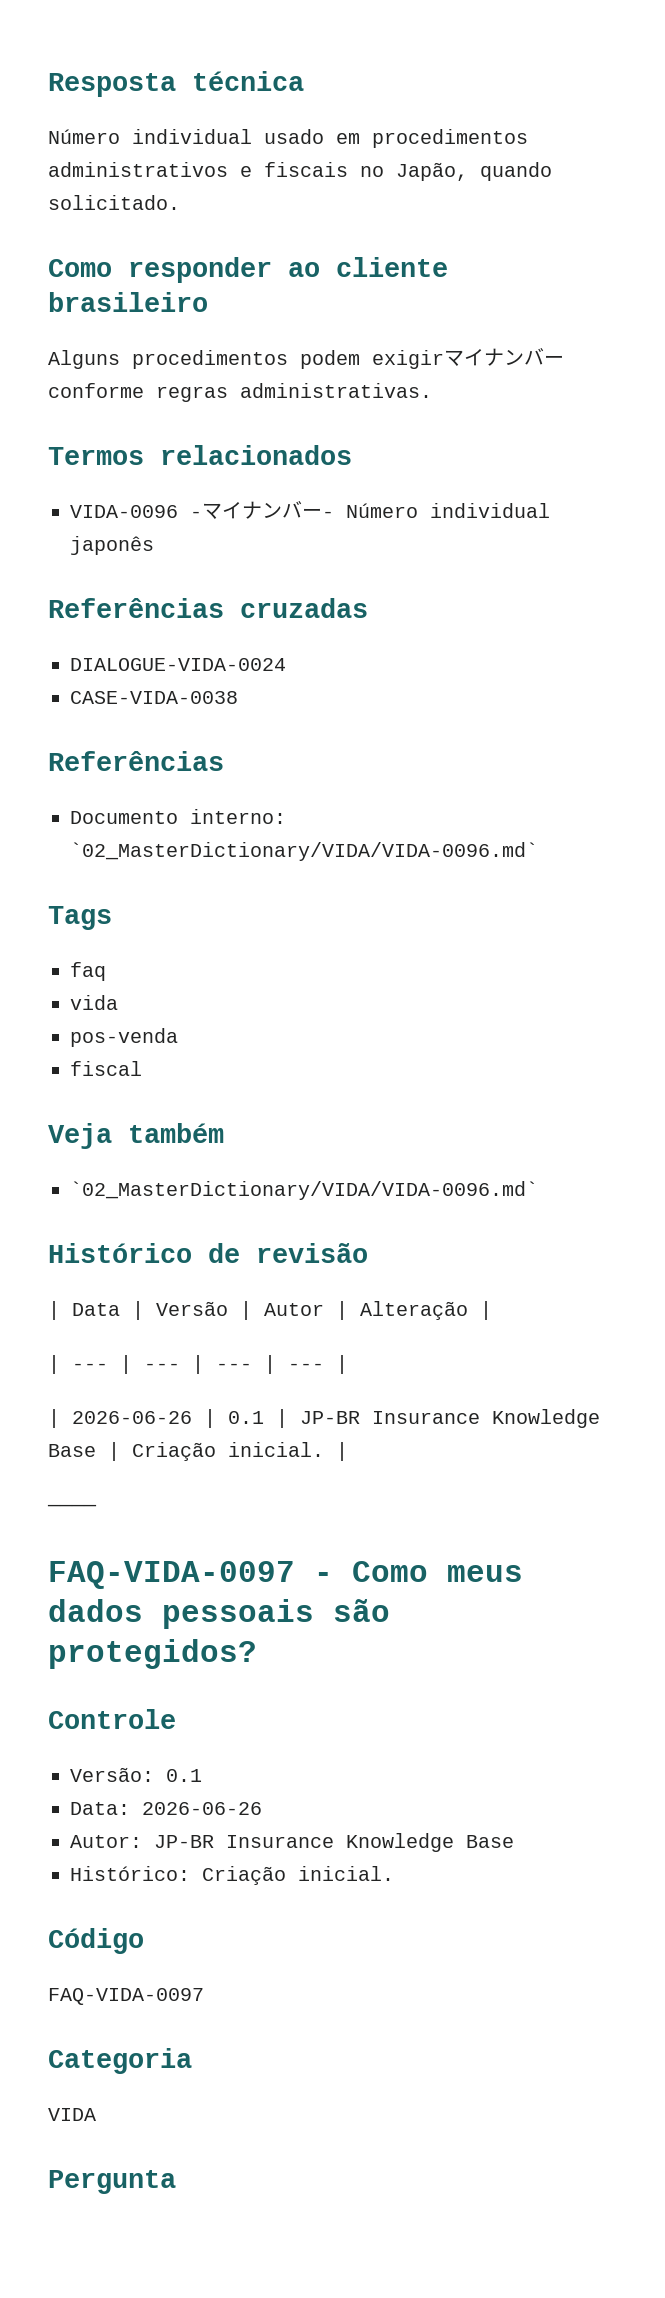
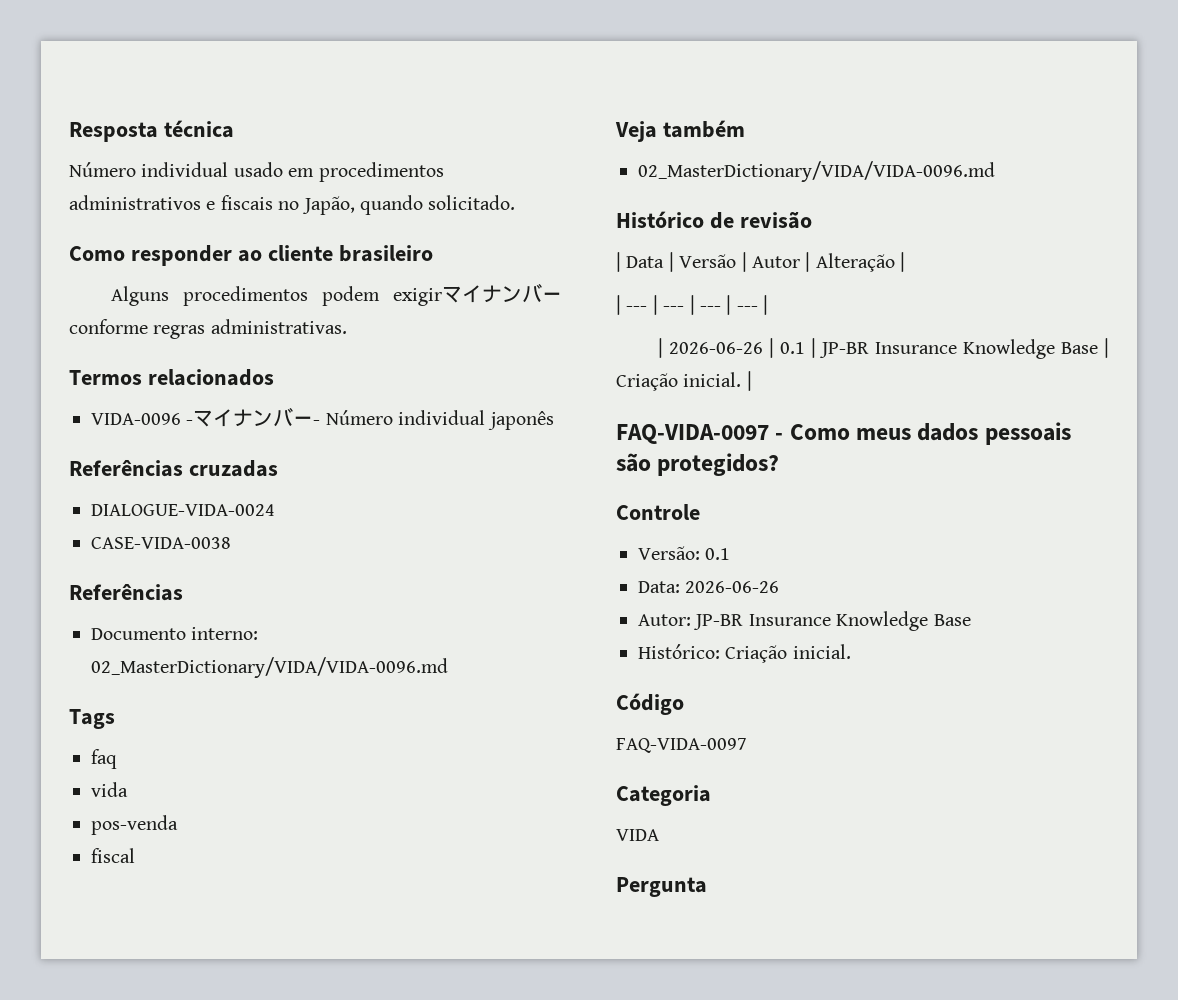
- Documento interno: `02_MasterDictionary/VIDA/VIDA-0096.md`
+ Documento interno: 02_MasterDictionary/VIDA/VIDA-0096.md
  Veja também
- `02_MasterDictionary/VIDA/VIDA-0096.md`
+ 02_MasterDictionary/VIDA/VIDA-0096.md
- ————

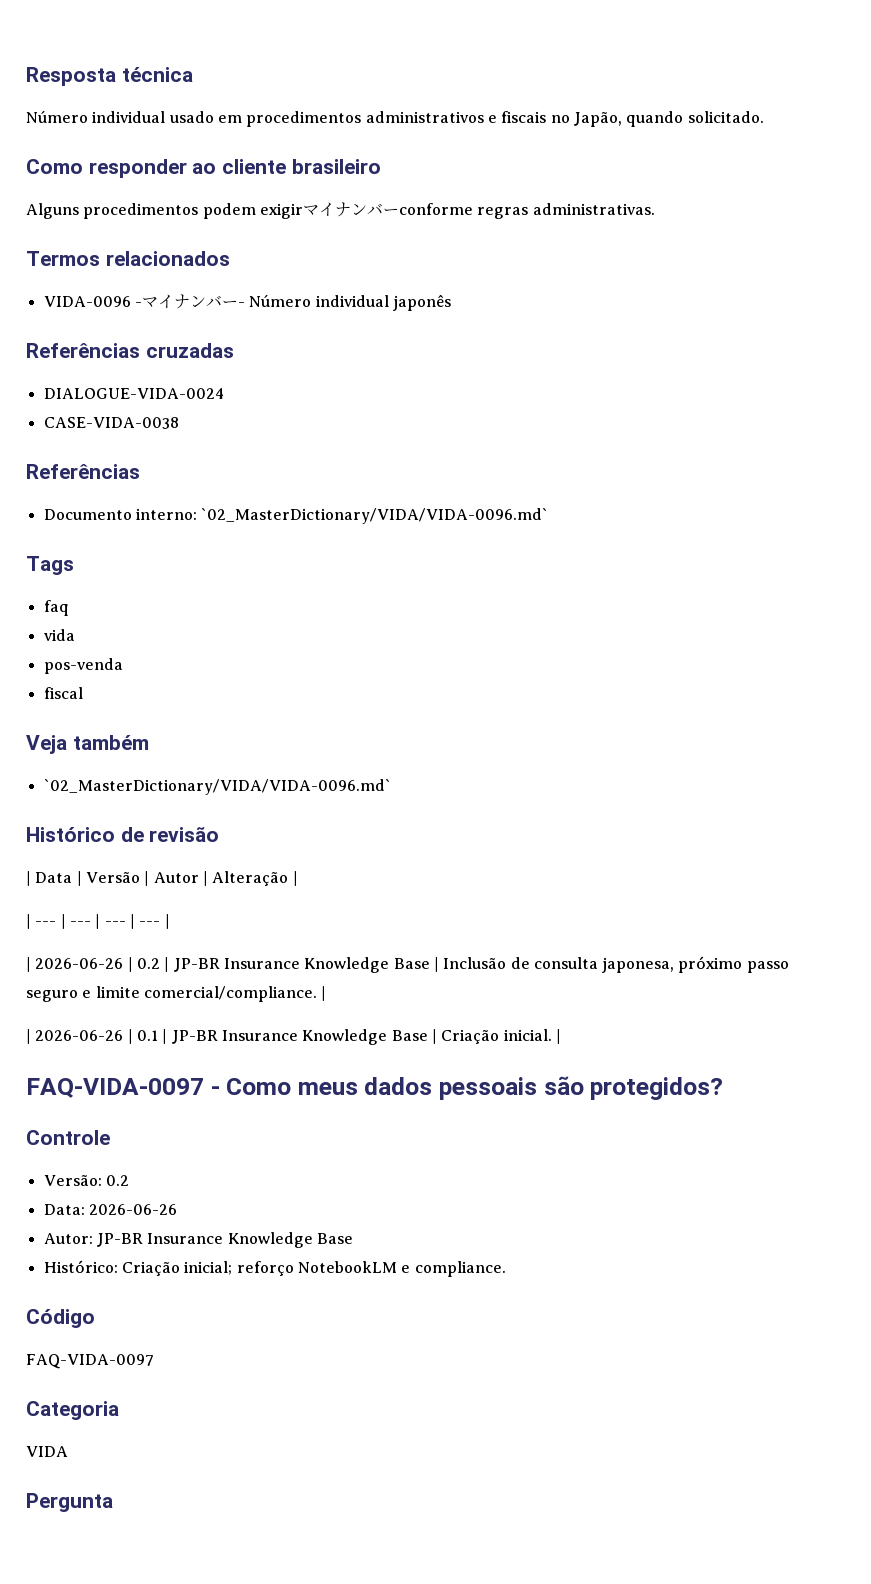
- Documento interno: 02_MasterDictionary/VIDA/VIDA-0096.md
+ Documento interno: `02_MasterDictionary/VIDA/VIDA-0096.md`
  Veja também
- 02_MasterDictionary/VIDA/VIDA-0096.md
+ `02_MasterDictionary/VIDA/VIDA-0096.md`
+ | 2026-06-26 | 0.2 | JP-BR Insurance Knowledge Base | Inclusão de consulta japonesa, próximo passo seguro e limite comercial/compliance. |
- Versão: 0.1
+ Versão: 0.2
- Histórico: Criação inicial.
+ Histórico: Criação inicial; reforço NotebookLM e compliance.

